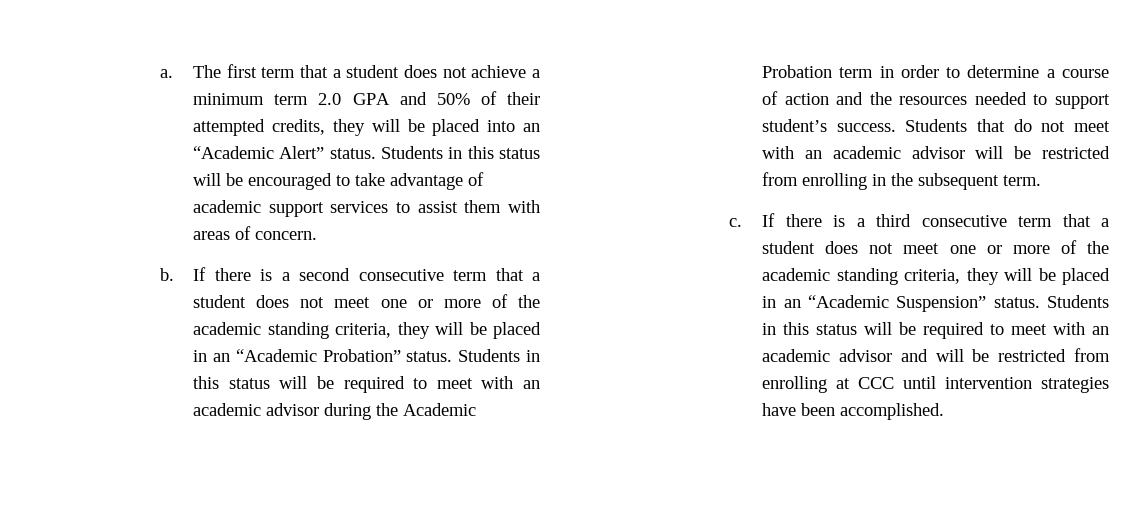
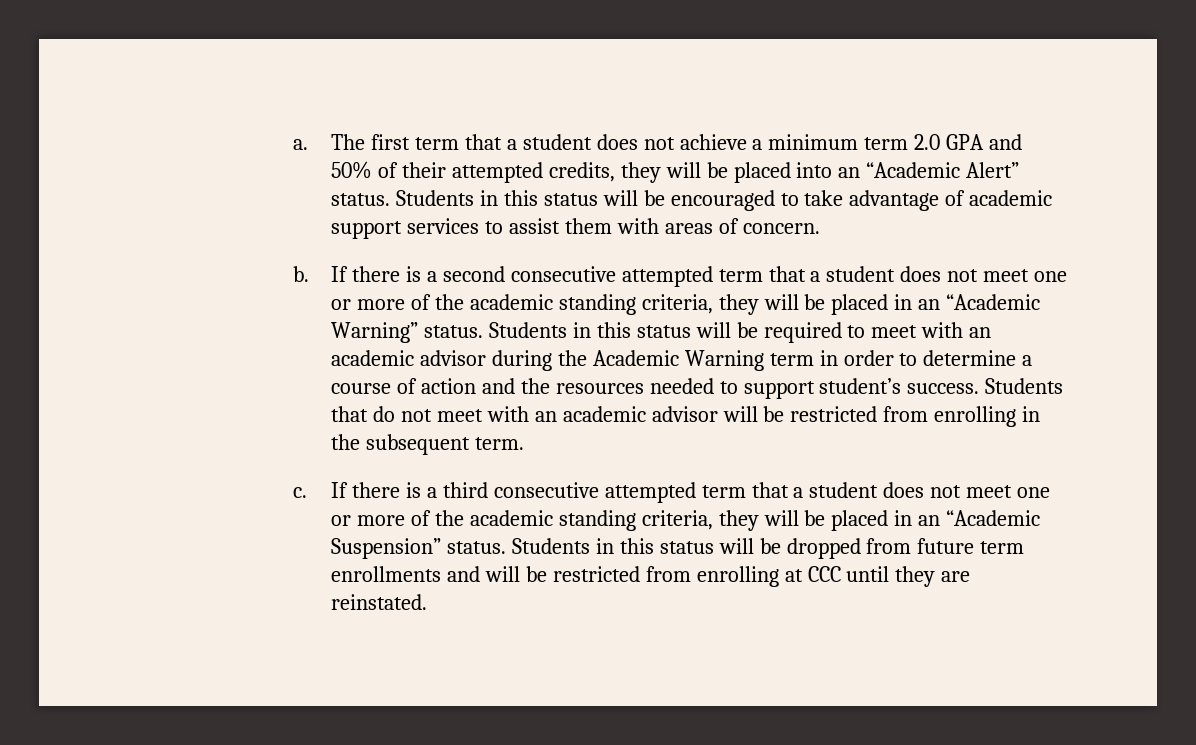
- If there is a second consecutive term that a student does not meet one or more of the academic standing criteria, they will be placed in an “Academic Probation” status.
+ If there is a second consecutive attempted term that a student does not meet one or more of the academic standing criteria, they will be placed in an “Academic Warning” status.
- Students in this status will be required to meet with an academic advisor during the Academic Probation term in order to determine a course of action and the resources needed to support student’s success.
+ Students in this status will be required to meet with an academic advisor during the Academic Warning term in order to determine a course of action and the resources needed to support student’s success.
- If there is a third consecutive term that a student does not meet one or more of the academic standing criteria, they will be placed in an “Academic Suspension” status.
+ If there is a third consecutive attempted term that a student does not meet one or more of the academic standing criteria, they will be placed in an “Academic Suspension” status.
- Students in this status will be required to meet with an academic advisor and will be restricted from enrolling at CCC until intervention strategies have been accomplished.
+ Students in this status will be dropped from future term enrollments and will be restricted from enrolling at CCC until they are reinstated.

